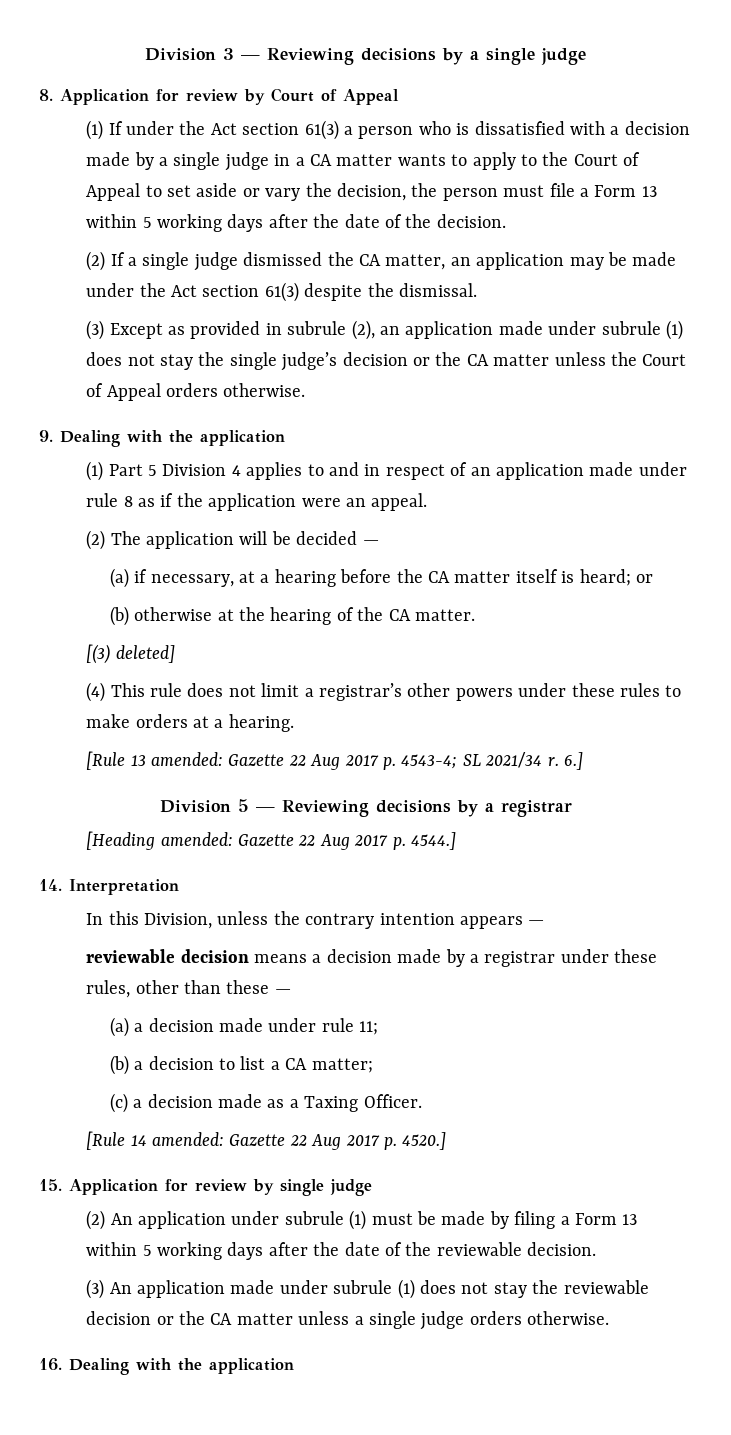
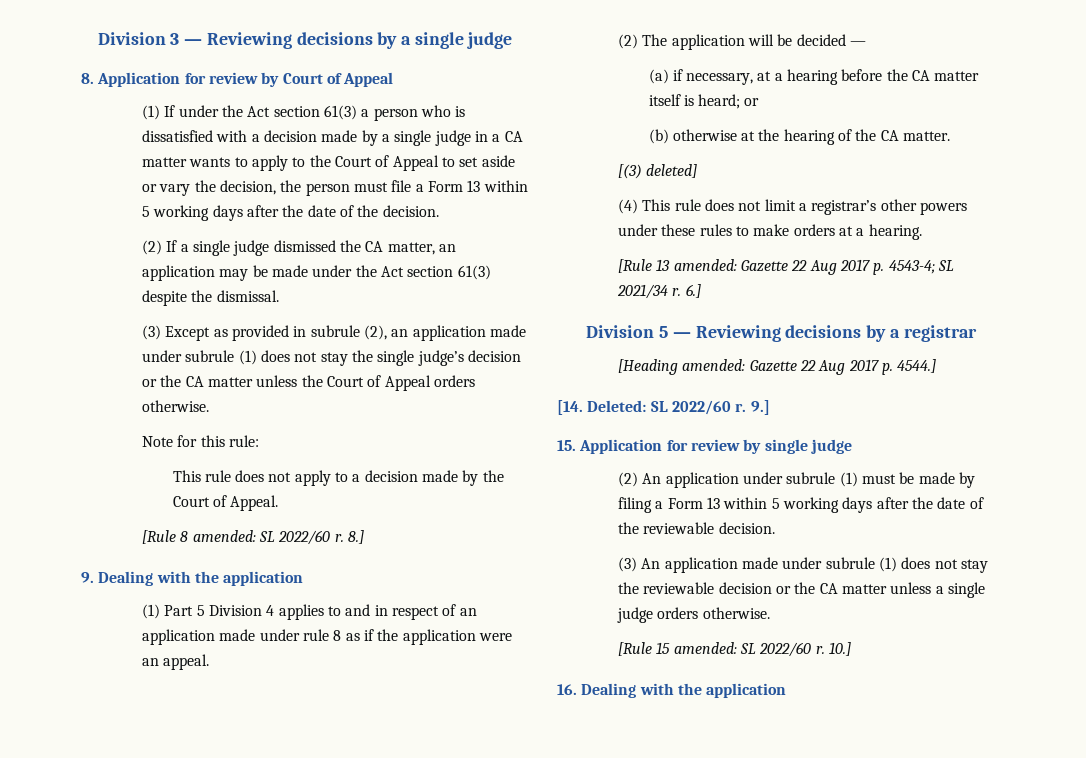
+ Note for this rule:
+ This rule does not apply to a decision made by the Court of Appeal.
+ [Rule 8 amended: SL 2022/60 r. 8.]
- 14. Interpretation
- In this Division, unless the contrary intention appears —
- reviewable decision means a decision made by a registrar under these rules, other than these —
- (a) a decision made under rule 11;
- (b) a decision to list a CA matter;
- (c) a decision made as a Taxing Officer.
- [Rule 14 amended: Gazette 22 Aug 2017 p. 4520.]
+ [14. Deleted: SL 2022/60 r. 9.]
+ [Rule 15 amended: SL 2022/60 r. 10.]

